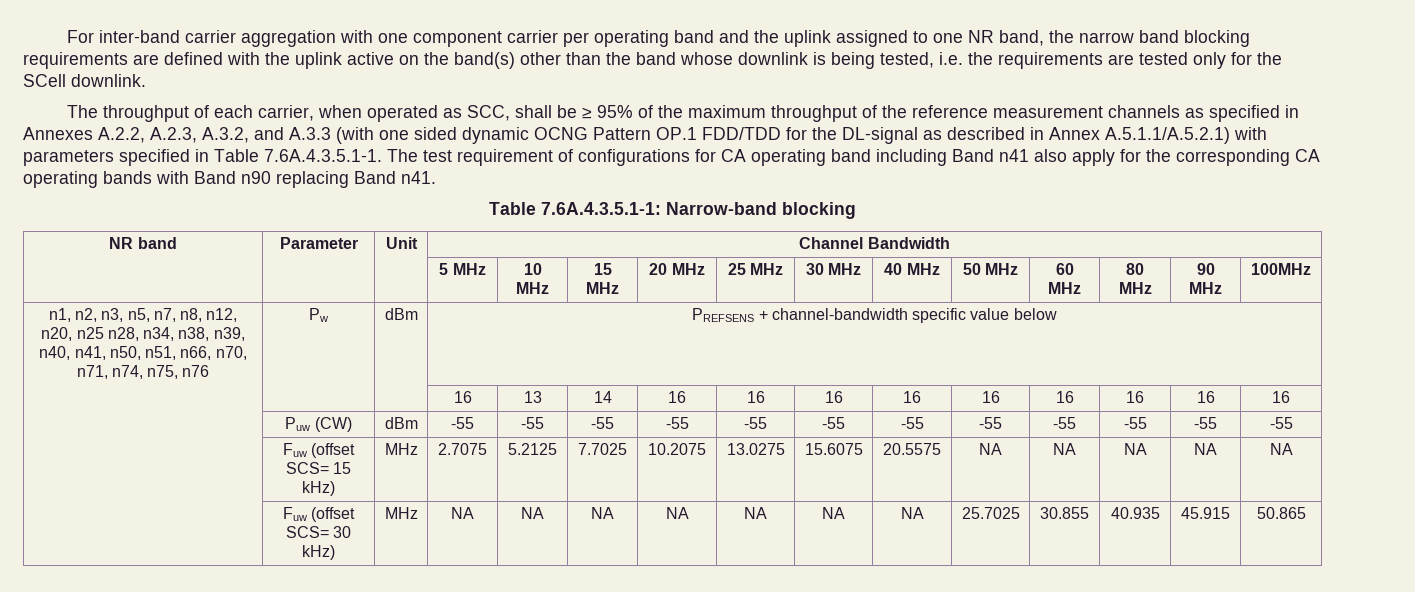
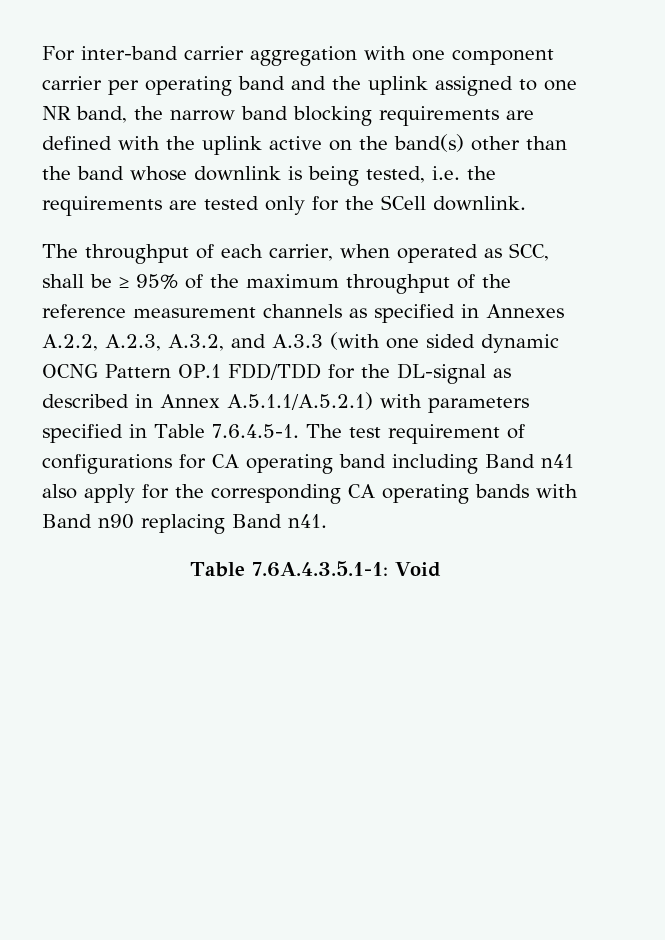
- The throughput of each carrier, when operated as SCC, shall be ≥ 95% of the maximum throughput of the reference measurement channels as specified in Annexes A.2.2, A.2.3, A.3.2, and A.3.3 (with one sided dynamic OCNG Pattern OP.1 FDD/TDD for the DL-signal as described in Annex A.5.1.1/A.5.2.1) with parameters specified in Table 7.6A.4.3.5.1-1. The test requirement of configurations for CA operating band including Band n41 also apply for the corresponding CA operating bands with Band n90 replacing Band n41.
+ The throughput of each carrier, when operated as SCC, shall be ≥ 95% of the maximum throughput of the reference measurement channels as specified in Annexes A.2.2, A.2.3, A.3.2, and A.3.3 (with one sided dynamic OCNG Pattern OP.1 FDD/TDD for the DL-signal as described in Annex A.5.1.1/A.5.2.1) with parameters specified in Table 7.6.4.5-1. The test requirement of configurations for CA operating band including Band n41 also apply for the corresponding CA operating bands with Band n90 replacing Band n41.
- Table 7.6A.4.3.5.1-1: Narrow-band blocking
- NR band | Parameter | Unit | Channel Bandwidth
- | | | 5 MHz | 10 MHz | 15 MHz | 20 MHz | 25 MHz | 30 MHz | 40 MHz | 50 MHz | 60 MHz | 80 MHz | 90 MHz | 100MHz
- n1, n2, n3, n5, n7, n8, n12, n20, n25 n28, n34, n38, n39, n40, n41, n50, n51, n66, n70, n71, n74, n75, n76 | Pw | dBm | PREFSENS + channel-bandwidth specific value below
- | | | 16 | 13 | 14 | 16 | 16 | 16 | 16 | 16 | 16 | 16 | 16 | 16
- | Puw (CW) | dBm | -55 | -55 | -55 | -55 | -55 | -55 | -55 | -55 | -55 | -55 | -55 | -55
- | Fuw (offset SCS= 15 kHz) | MHz | 2.7075 | 5.2125 | 7.7025 | 10.2075 | 13.0275 | 15.6075 | 20.5575 | NA | NA | NA | NA | NA
- | Fuw (offset SCS= 30 kHz) | MHz | NA | NA | NA | NA | NA | NA | NA | 25.7025 | 30.855 | 40.935 | 45.915 | 50.865
+ Table 7.6A.4.3.5.1-1: Void

